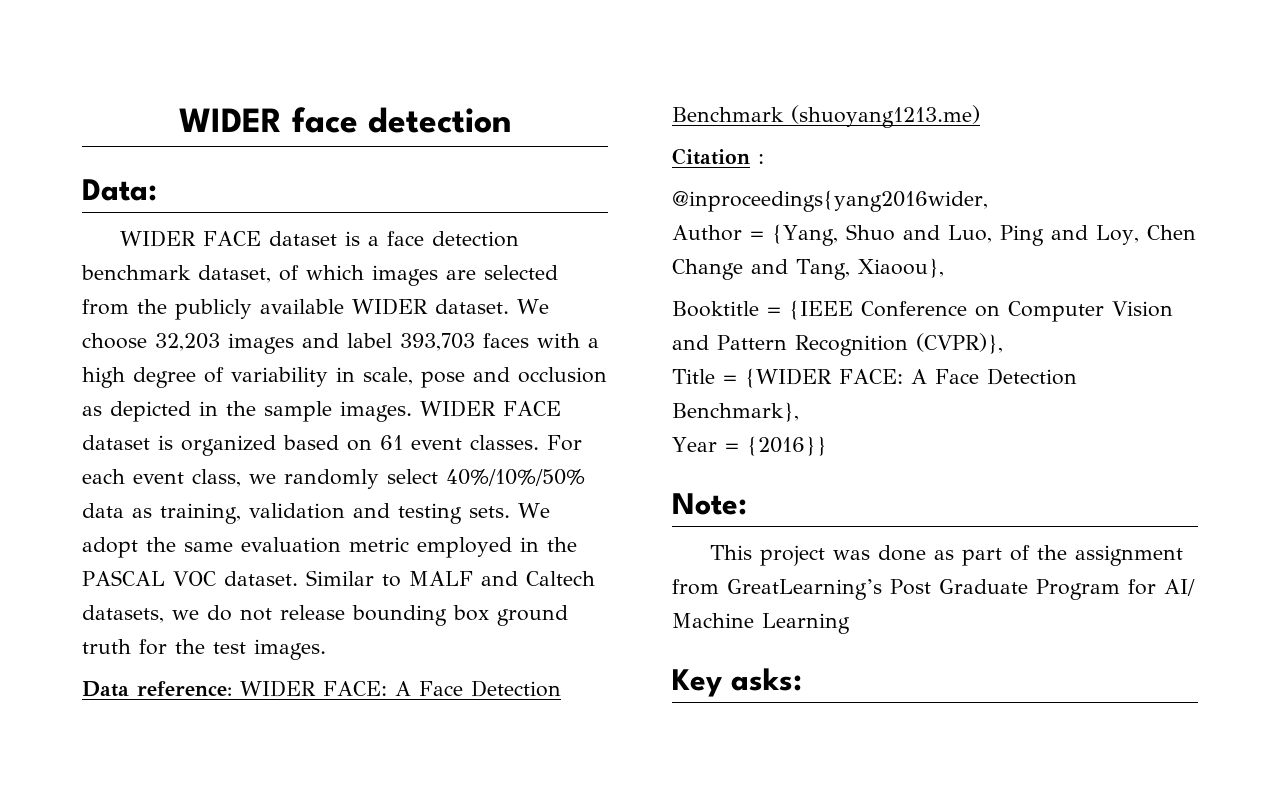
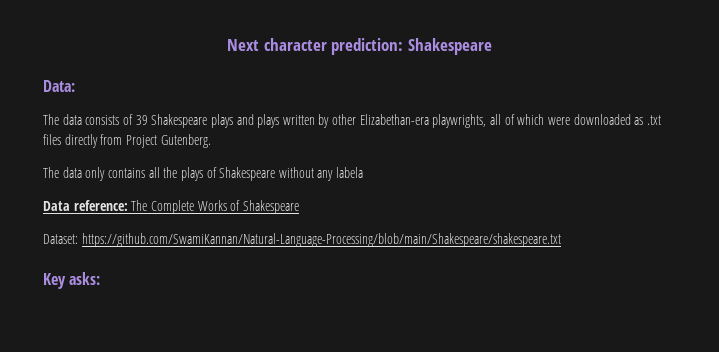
- WIDER face detection
+ Next character prediction: Shakespeare
  Data:
- WIDER FACE dataset is a face detection benchmark dataset, of which images are selected from the publicly available WIDER dataset. We choose 32,203 images and label 393,703 faces with a high degree of variability in scale, pose and occlusion as depicted in the sample images. WIDER FACE dataset is organized based on 61 event classes. For each event class, we randomly select 40%/10%/50% data as training, validation and testing sets. We adopt the same evaluation metric employed in the PASCAL VOC dataset. Similar to MALF and Caltech datasets, we do not release bounding box ground truth for the test images.
- Data reference: WIDER FACE: A Face Detection Benchmark (shuoyang1213.me)
- Citation :
- @inproceedings{yang2016wider,
- Author = {Yang, Shuo and Luo, Ping and Loy, Chen Change and Tang, Xiaoou},
- Booktitle = {IEEE Conference on Computer Vision and Pattern Recognition (CVPR)},
- Title = {WIDER FACE: A Face Detection Benchmark},
- Year = {2016}}
- Note:
- This project was done as part of the assignment from GreatLearning’s Post Graduate Program for AI/ Machine Learning
+ The data consists of 39 Shakespeare plays and plays written by other Elizabethan-era playwrights, all of which were downloaded as .txt files directly from Project Gutenberg.
+ The data only contains all the plays of Shakespeare without any labela
+ Data reference: The Complete Works of Shakespeare
+ Dataset: https://github.com/SwamiKannan/Natural-Language-Processing/blob/main/Shakespeare/shakespeare.txt

